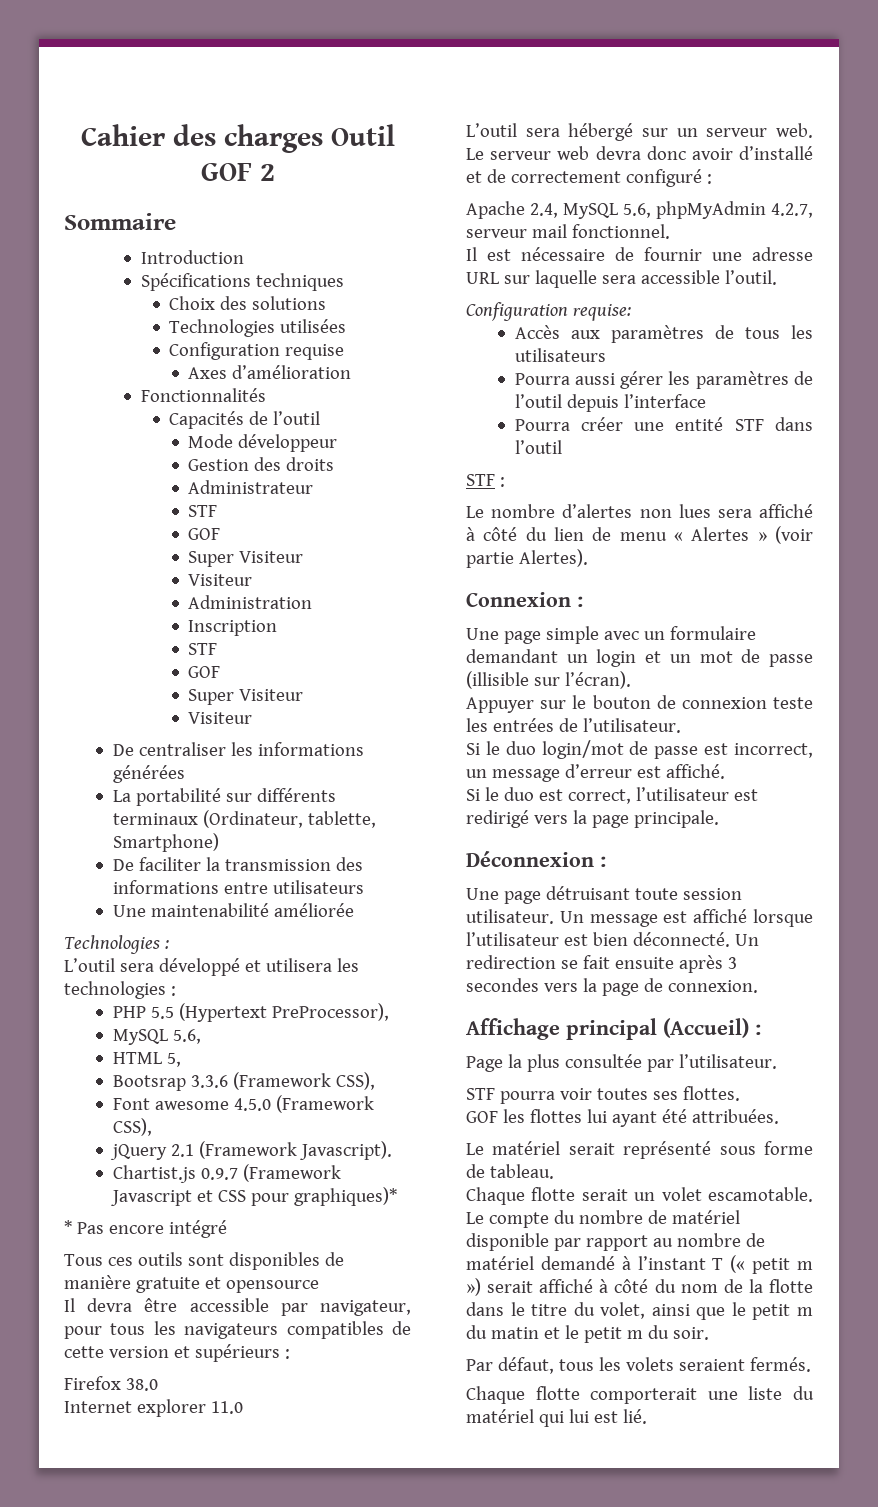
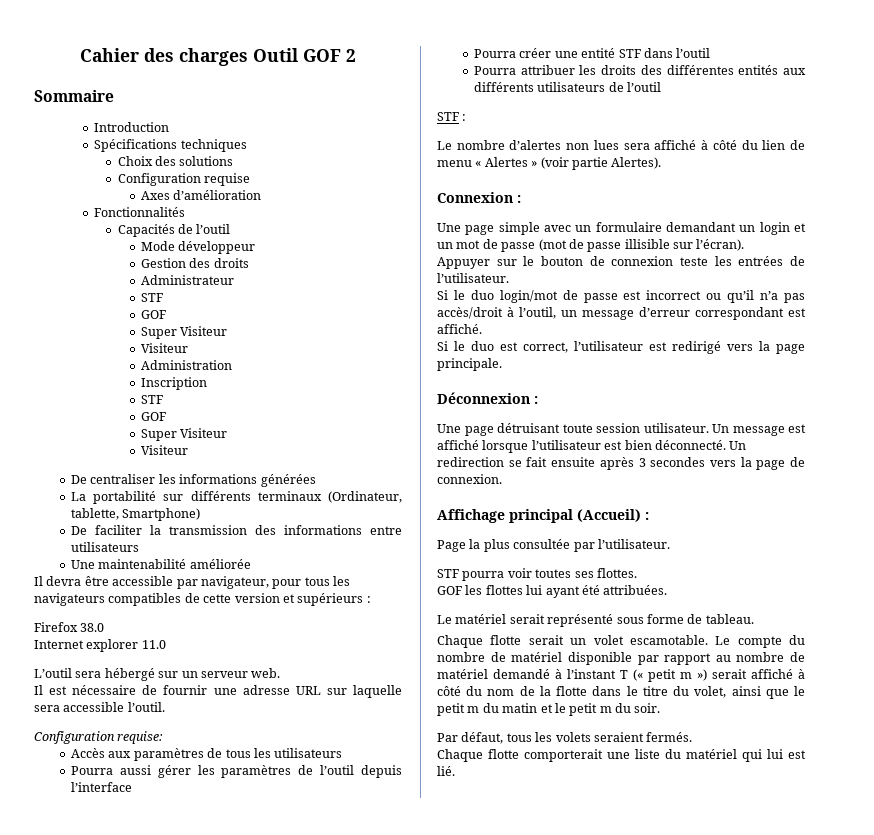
- Technologies utilisées
- Technologies :
- L’outil sera développé et utilisera les technologies :
- PHP 5.5 (Hypertext PreProcessor),
- MySQL 5.6,
- HTML 5,
- Bootsrap 3.3.6 (Framework CSS),
- Font awesome 4.5.0 (Framework CSS),
- jQuery 2.1 (Framework Javascript).
- Chartist.js 0.9.7 (Framework Javascript et CSS pour graphiques)*
- * Pas encore intégré
- Tous ces outils sont disponibles de manière gratuite et opensource
- Le serveur web devra donc avoir d’installé et de correctement configuré :
- Apache 2.4, MySQL 5.6, phpMyAdmin 4.2.7, serveur mail fonctionnel.
+ Pourra attribuer les droits des différentes entités aux différents utilisateurs de l’outil
- Une page simple avec un formulaire demandant un login et un mot de passe (illisible sur l’écran).
+ Une page simple avec un formulaire demandant un login et un mot de passe (mot de passe illisible sur l’écran).
- Si le duo login/mot de passe est incorrect, un message d’erreur est affiché.
+ Si le duo login/mot de passe est incorrect ou qu’il n’a pas accès/droit à l’outil, un message d’erreur correspondant est affiché.

